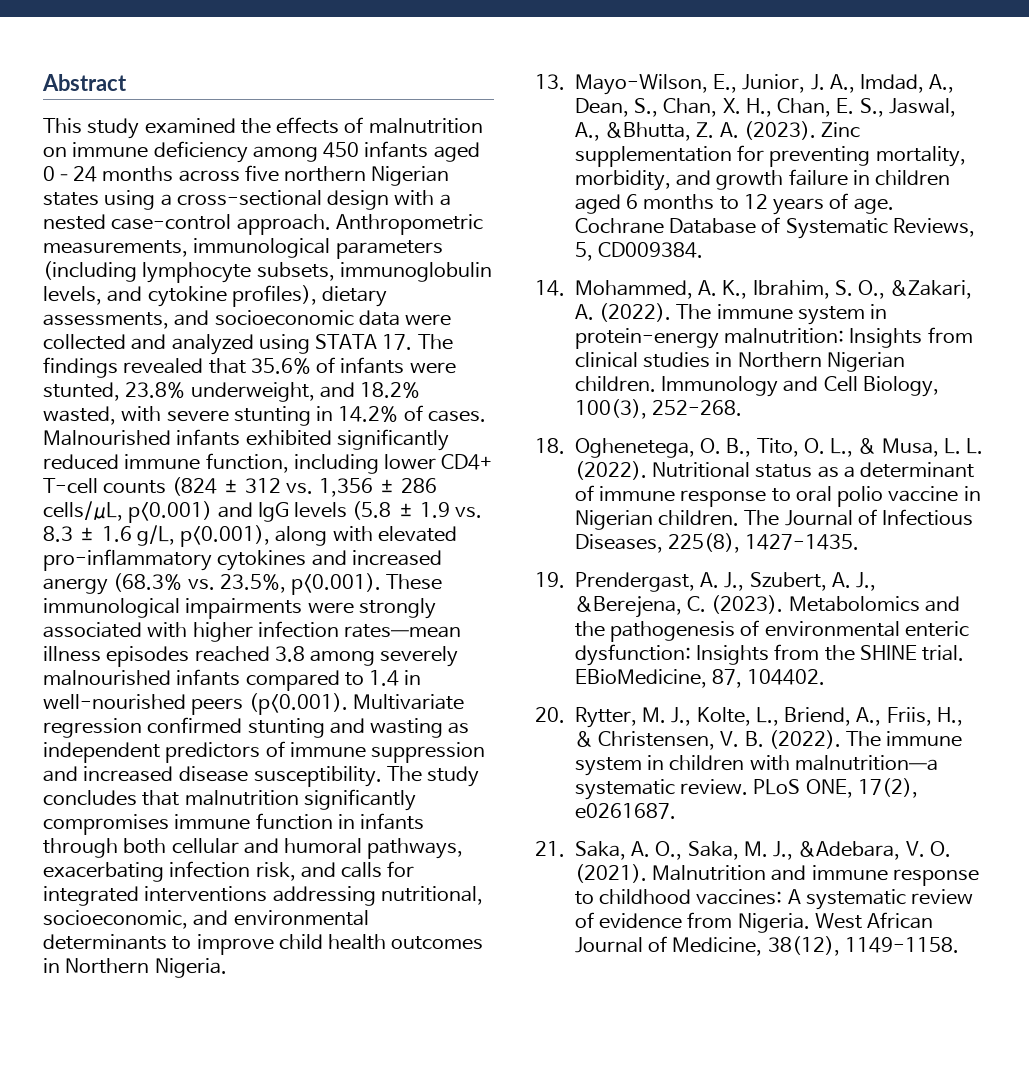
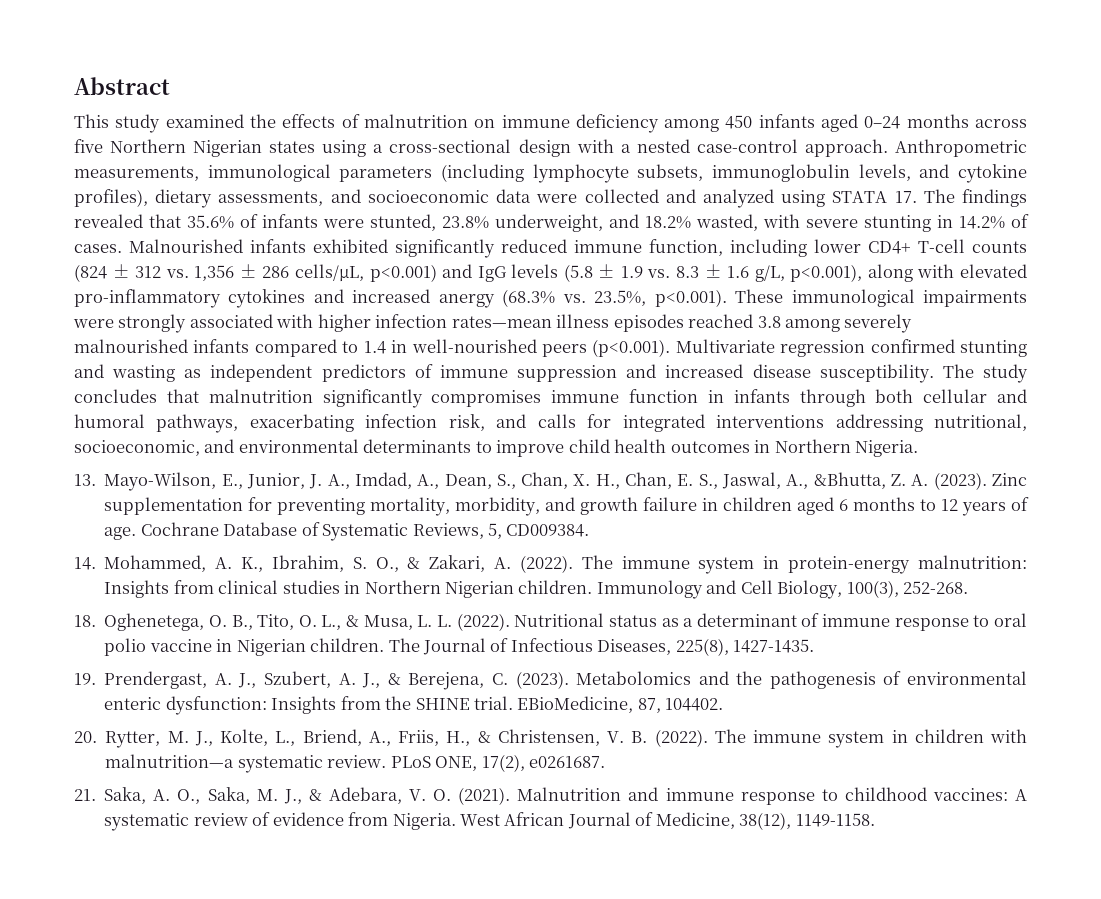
- This study examined the effects of malnutrition on immune deficiency among 450 infants aged 0–24 months across five northern Nigerian states using a cross-sectional design with a nested case-control approach.
+ This study examined the effects of malnutrition on immune deficiency among 450 infants aged 0–24 months across five Northern Nigerian states using a cross-sectional design with a nested case-control approach.
- 14. Mohammed, A. K., Ibrahim, S. O., &Zakari, A. (2022).
+ 14. Mohammed, A. K., Ibrahim, S. O., & Zakari, A. (2022).
- 19. Prendergast, A. J., Szubert, A. J., &Berejena, C. (2023).
+ 19. Prendergast, A. J., Szubert, A. J., & Berejena, C. (2023).
- 21. Saka, A. O., Saka, M. J., &Adebara, V. O. (2021).
+ 21. Saka, A. O., Saka, M. J., & Adebara, V. O. (2021).

